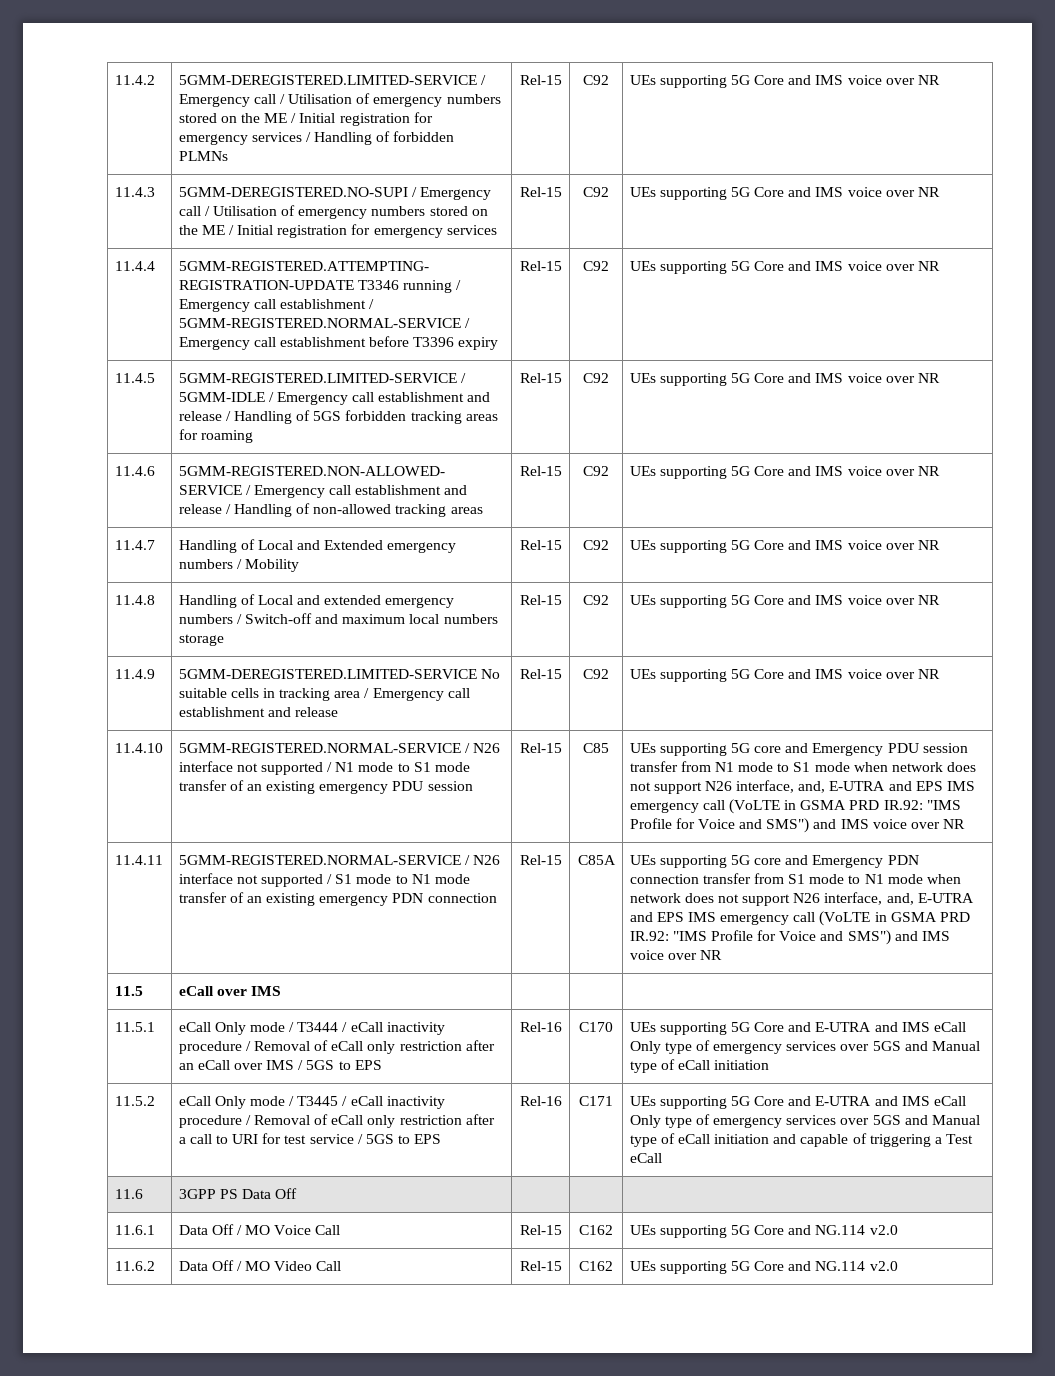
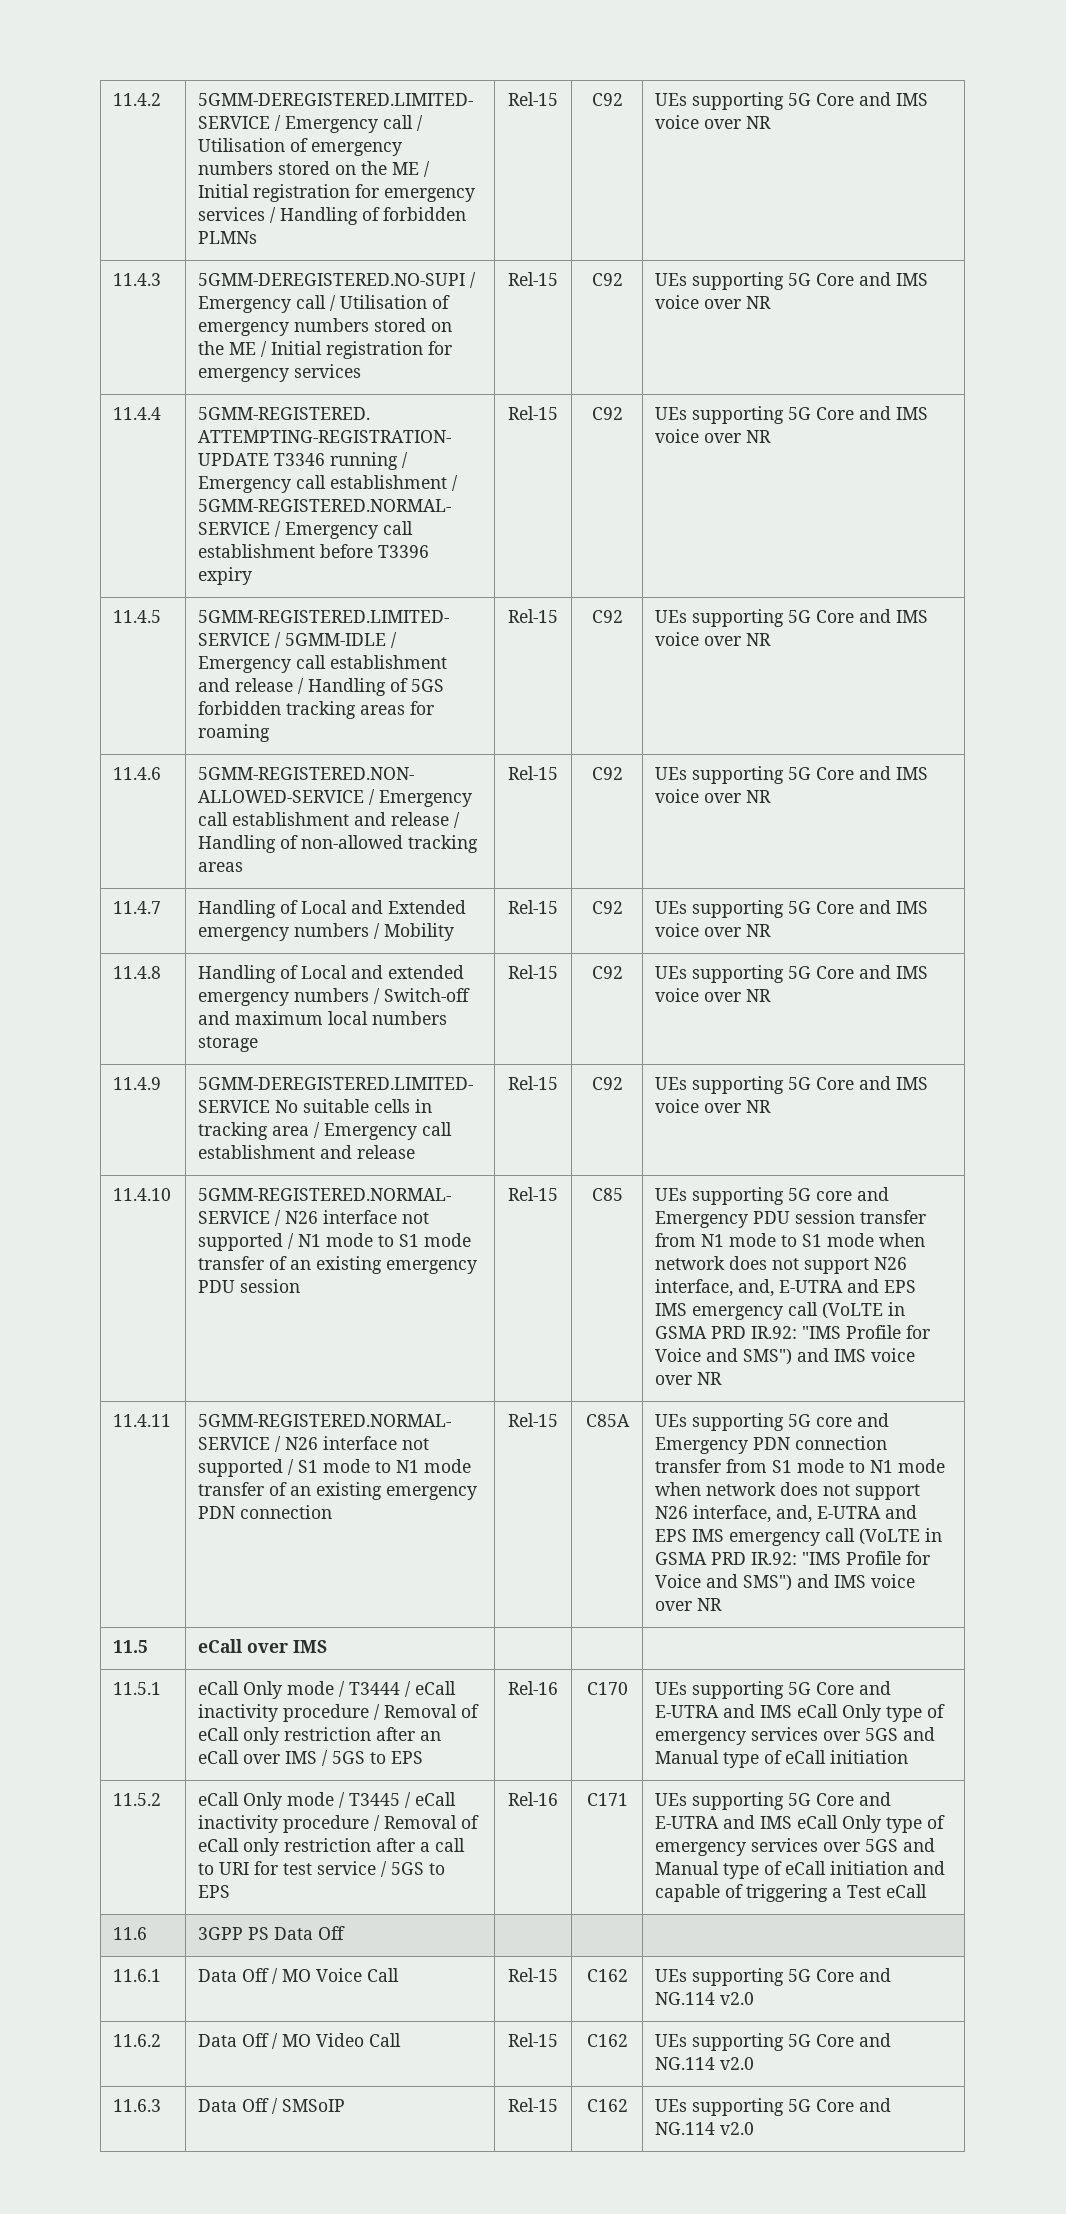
+ 11.6.3 | Data Off / SMSoIP | Rel-15 | C162 | UEs supporting 5G Core and NG.114 v2.0

